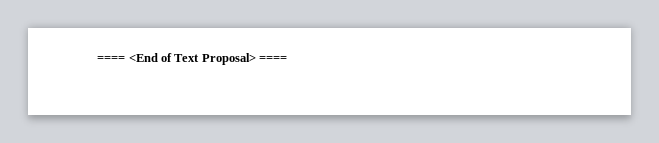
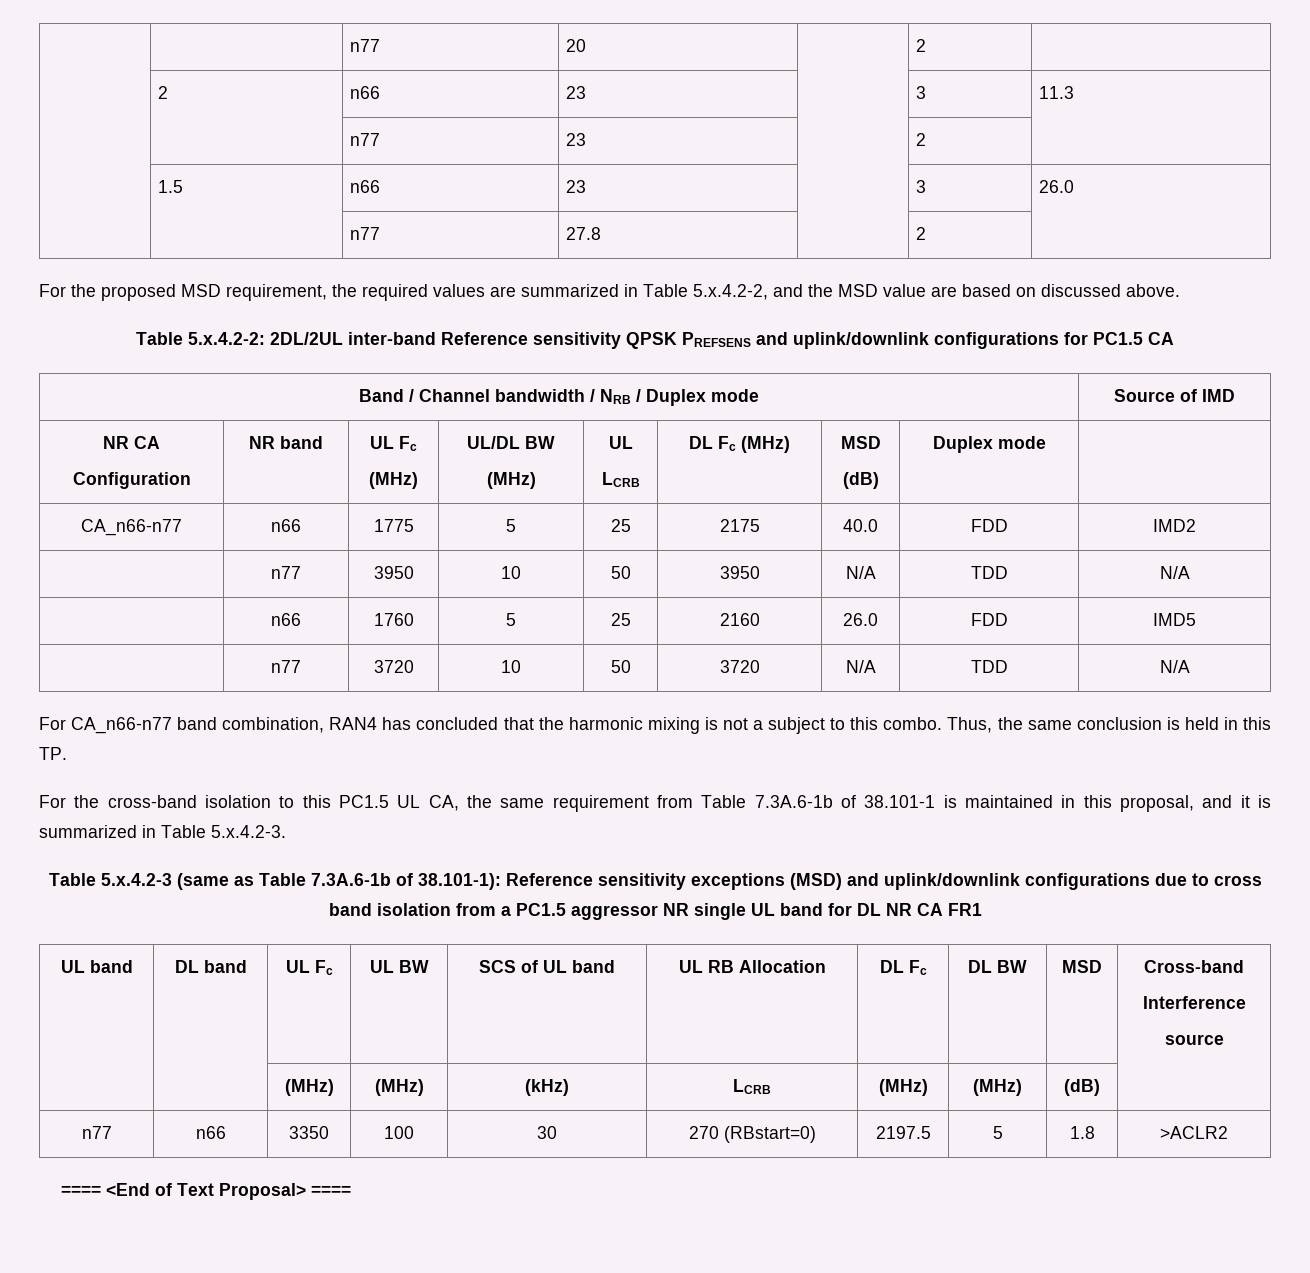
+ | | n77 | 20 | | 2 |
+ | 2 | n66 | 23 | | 3 | 11.3
+ | | n77 | 23 | | 2 |
+ | 1.5 | n66 | 23 | | 3 | 26.0
+ | | n77 | 27.8 | | 2 |
+ For the proposed MSD requirement, the required values are summarized in Table 5.x.4.2-2, and the MSD value are based on discussed above.
+ Table 5.x.4.2-2: 2DL/2UL inter-band Reference sensitivity QPSK PREFSENS and uplink/downlink configurations for PC1.5 CA
+ Band / Channel bandwidth / NRB / Duplex mode | Source of IMD
+ NR CA
+ Configuration | NR band | UL Fc
+ (MHz) | UL/DL BW
+ (MHz) | UL
+ LCRB | DL Fc (MHz) | MSD
+ (dB) | Duplex mode |
+ CA_n66-n77 | n66 | 1775 | 5 | 25 | 2175 | 40.0 | FDD | IMD2
+ | n77 | 3950 | 10 | 50 | 3950 | N/A | TDD | N/A
+ | n66 | 1760 | 5 | 25 | 2160 | 26.0 | FDD | IMD5
+ | n77 | 3720 | 10 | 50 | 3720 | N/A | TDD | N/A
+ For CA_n66-n77 band combination, RAN4 has concluded that the harmonic mixing is not a subject to this combo. Thus, the same conclusion is held in this TP.
+ For the cross-band isolation to this PC1.5 UL CA, the same requirement from Table 7.3A.6-1b of 38.101-1 is maintained in this proposal, and it is summarized in Table 5.x.4.2-3.
+ Table 5.x.4.2-3 (same as Table 7.3A.6-1b of 38.101-1): Reference sensitivity exceptions (MSD) and uplink/downlink configurations due to cross band isolation from a PC1.5 aggressor NR single UL band for DL NR CA FR1
+ UL band | DL band | UL Fc | UL BW | SCS of UL band | UL RB Allocation | DL Fc | DL BW | MSD | Cross-band
+ Interference
+ source
+ | | (MHz) | (MHz) | (kHz) | LCRB | (MHz) | (MHz) | (dB) |
+ n77 | n66 | 3350 | 100 | 30 | 270 (RBstart=0) | 2197.5 | 5 | 1.8 | >ACLR2

